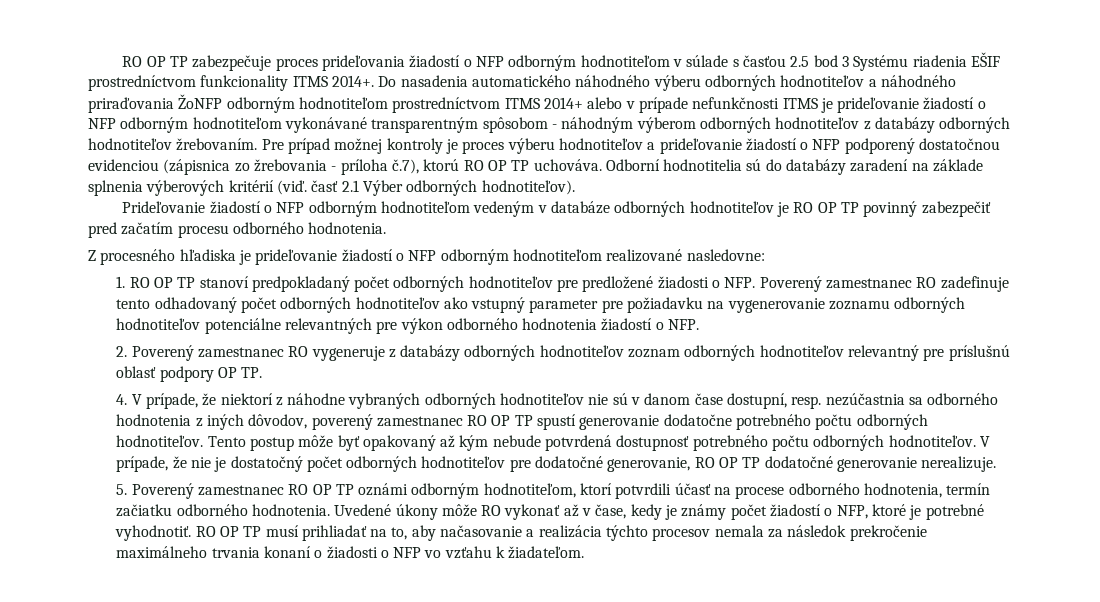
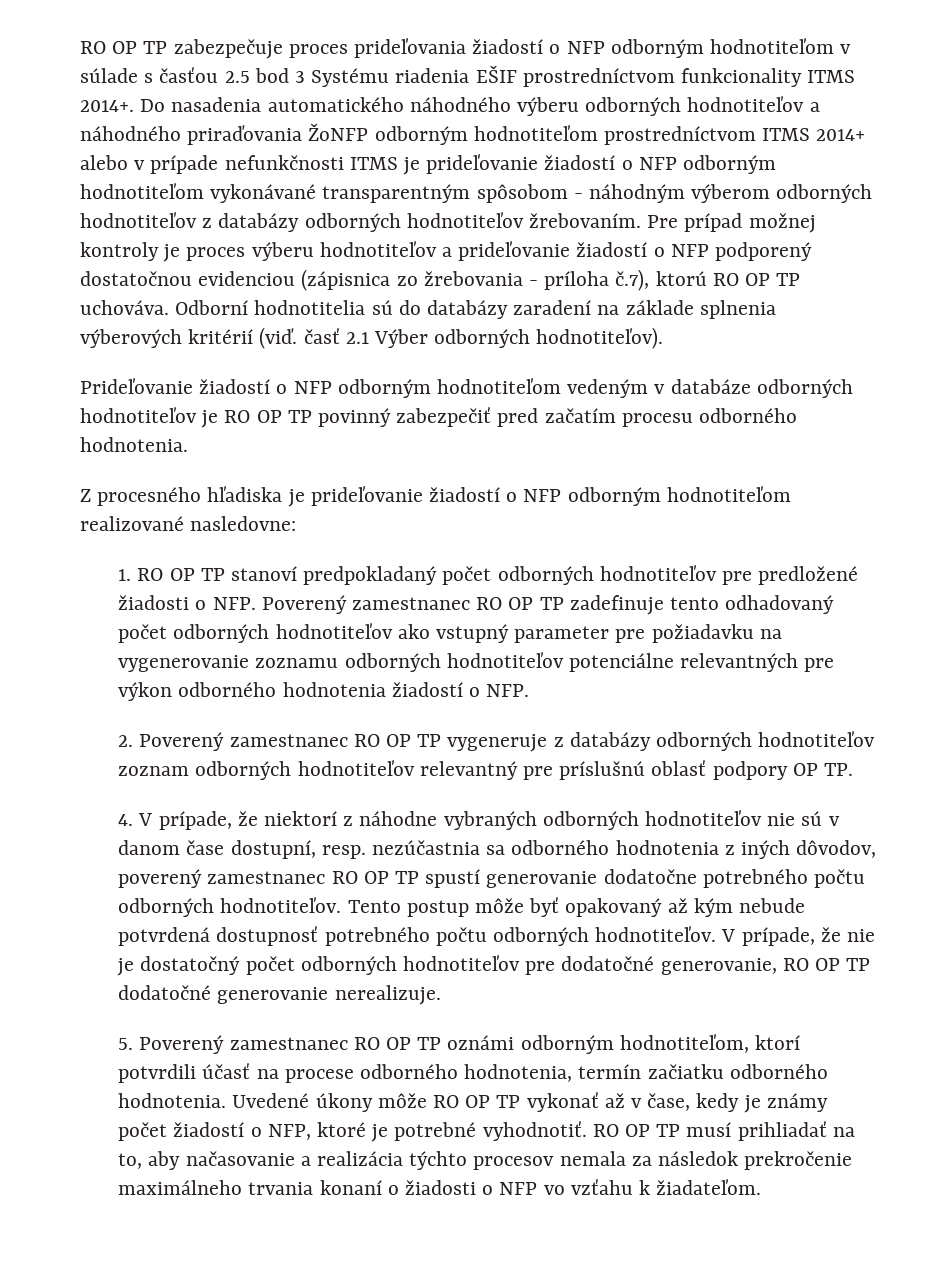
- 1. RO OP TP stanoví predpokladaný počet odborných hodnotiteľov pre predložené žiadosti o NFP. Poverený zamestnanec RO zadefinuje tento odhadovaný počet odborných hodnotiteľov ako vstupný parameter pre požiadavku na vygenerovanie zoznamu odborných hodnotiteľov potenciálne relevantných pre výkon odborného hodnotenia žiadostí o NFP.
+ 1. RO OP TP stanoví predpokladaný počet odborných hodnotiteľov pre predložené žiadosti o NFP. Poverený zamestnanec RO OP TP zadefinuje tento odhadovaný počet odborných hodnotiteľov ako vstupný parameter pre požiadavku na vygenerovanie zoznamu odborných hodnotiteľov potenciálne relevantných pre výkon odborného hodnotenia žiadostí o NFP.
- 2. Poverený zamestnanec RO vygeneruje z databázy odborných hodnotiteľov zoznam odborných hodnotiteľov relevantný pre príslušnú oblasť podpory OP TP.
+ 2. Poverený zamestnanec RO OP TP vygeneruje z databázy odborných hodnotiteľov zoznam odborných hodnotiteľov relevantný pre príslušnú oblasť podpory OP TP.
- Uvedené úkony môže RO vykonať až v čase, kedy je známy počet žiadostí o NFP, ktoré je potrebné vyhodnotiť.
+ Uvedené úkony môže RO OP TP vykonať až v čase, kedy je známy počet žiadostí o NFP, ktoré je potrebné vyhodnotiť.

